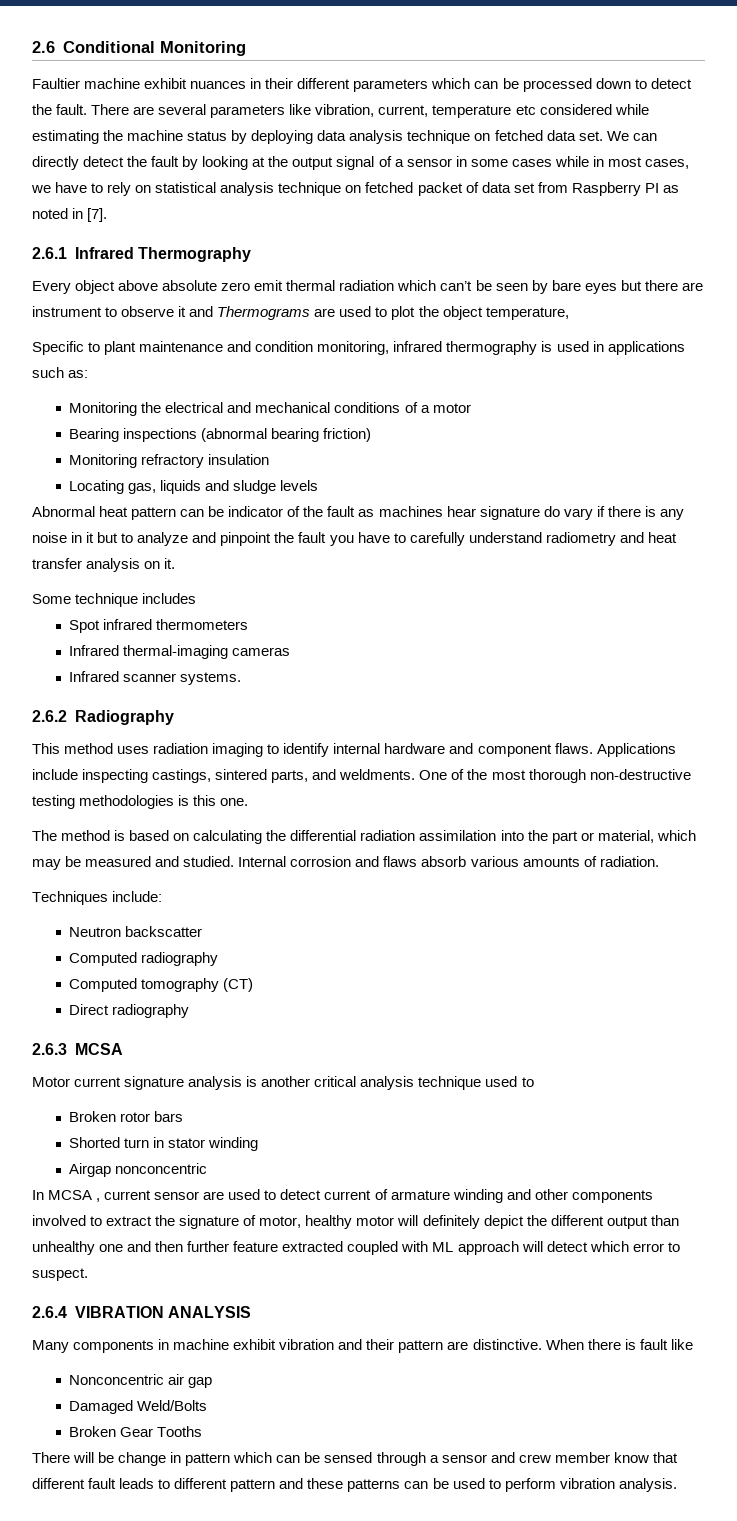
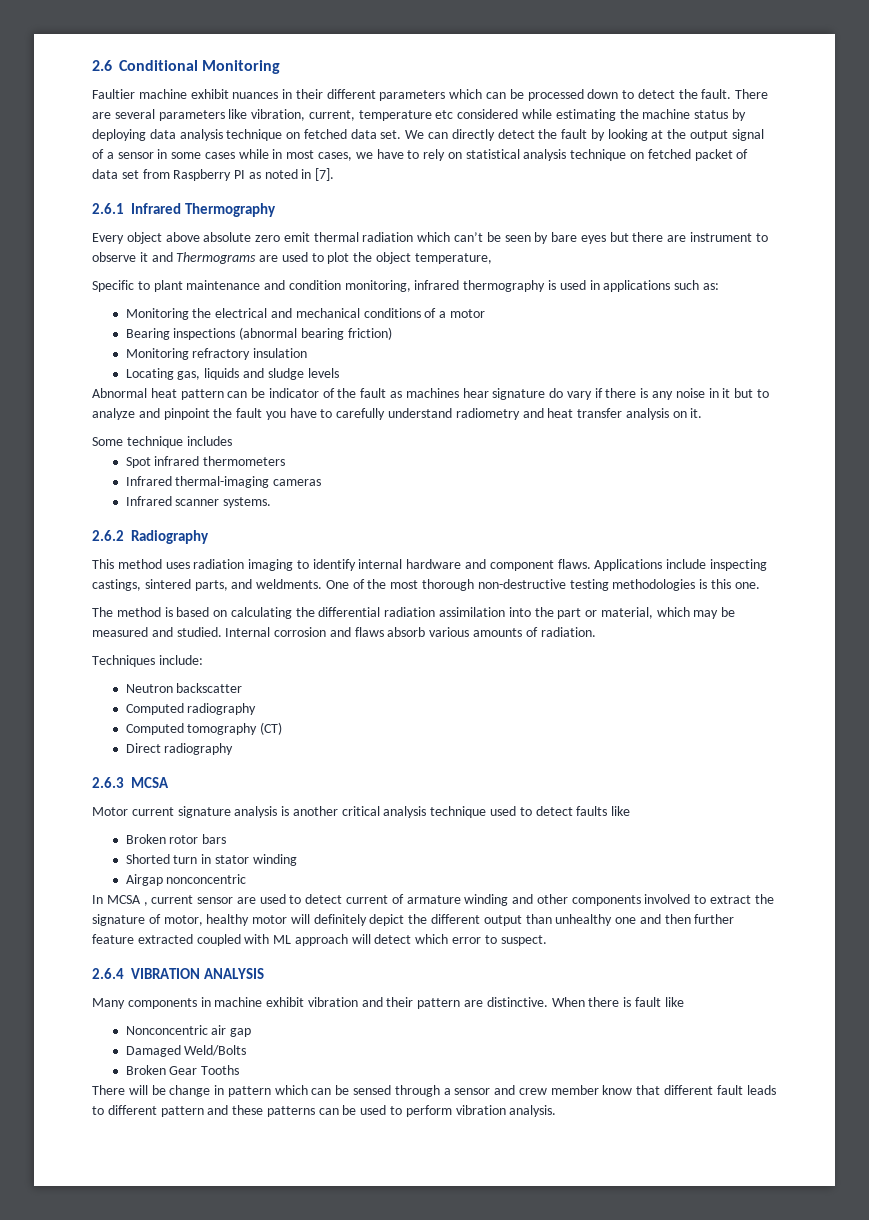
- Motor current signature analysis is another critical analysis technique used to
+ Motor current signature analysis is another critical analysis technique used to detect faults like

